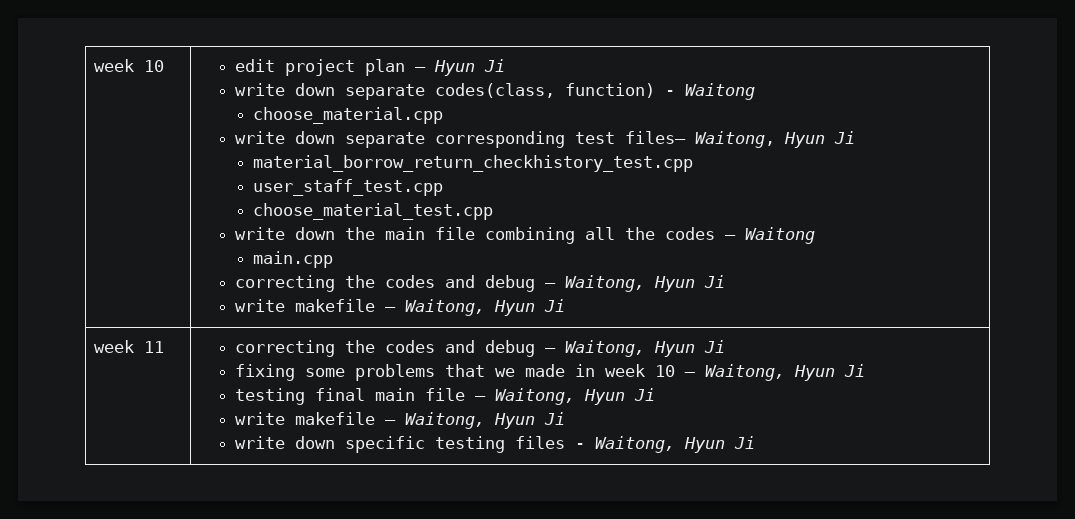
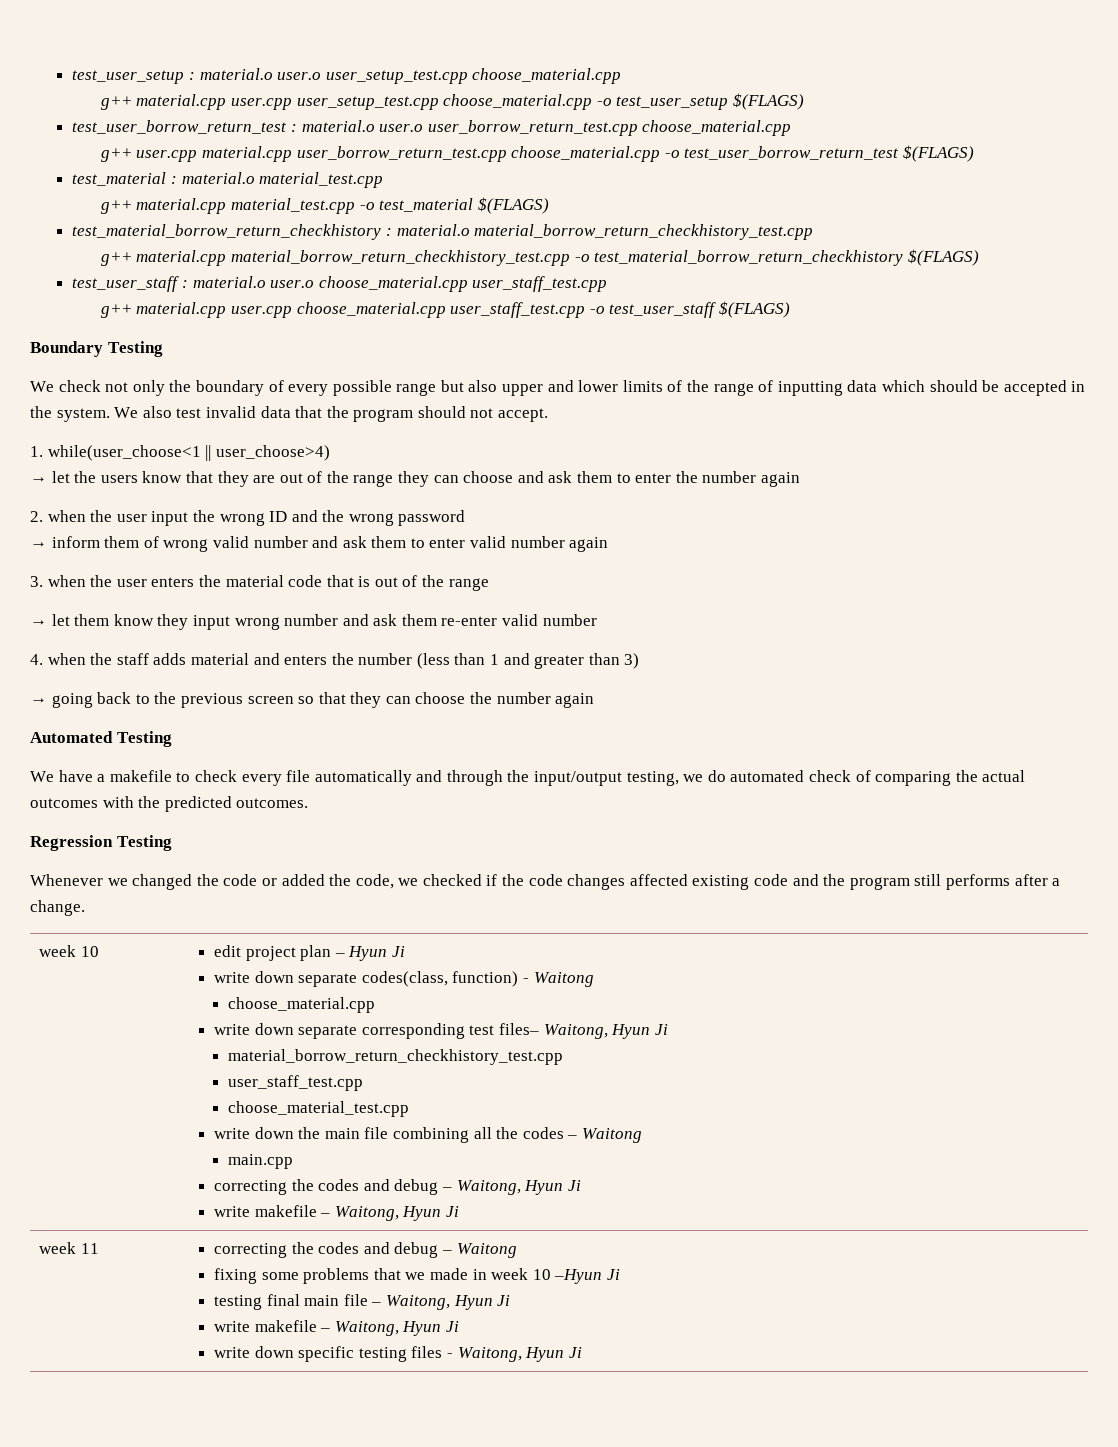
+ test_user_setup : material.o user.o user_setup_test.cpp choose_material.cpp
+ g++ material.cpp user.cpp user_setup_test.cpp choose_material.cpp -o test_user_setup $(FLAGS)
+ test_user_borrow_return_test : material.o user.o user_borrow_return_test.cpp choose_material.cpp
+ g++ user.cpp material.cpp user_borrow_return_test.cpp choose_material.cpp -o test_user_borrow_return_test $(FLAGS)
+ test_material : material.o material_test.cpp
+ g++ material.cpp material_test.cpp -o test_material $(FLAGS)
+ test_material_borrow_return_checkhistory : material.o material_borrow_return_checkhistory_test.cpp
+ g++ material.cpp material_borrow_return_checkhistory_test.cpp -o test_material_borrow_return_checkhistory $(FLAGS)
+ test_user_staff : material.o user.o choose_material.cpp user_staff_test.cpp
+ g++ material.cpp user.cpp choose_material.cpp user_staff_test.cpp -o test_user_staff $(FLAGS)
+ Boundary Testing
+ We check not only the boundary of every possible range but also upper and lower limits of the range of inputting data which should be accepted in the system. We also test invalid data that the program should not accept.
+ 1. while(user_choose<1 || user_choose>4)
+ → let the users know that they are out of the range they can choose and ask them to enter the number again
+ 2. when the user input the wrong ID and the wrong password
+ → inform them of wrong valid number and ask them to enter valid number again
+ 3. when the user enters the material code that is out of the range
+ → let them know they input wrong number and ask them re-enter valid number
+ 4. when the staff adds material and enters the number (less than 1 and greater than 3)
+ → going back to the previous screen so that they can choose the number again
+ Automated Testing
+ We have a makefile to check every file automatically and through the input/output testing, we do automated check of comparing the actual outcomes with the predicted outcomes.
+ Regression Testing
+ Whenever we changed the code or added the code, we checked if the code changes affected existing code and the program still performs after a change.
- week 11 | correcting the codes and debug – Waitong, Hyun Ji
+ week 11 | correcting the codes and debug – Waitong
- fixing some problems that we made in week 10 – Waitong, Hyun Ji
+ fixing some problems that we made in week 10 –Hyun Ji

